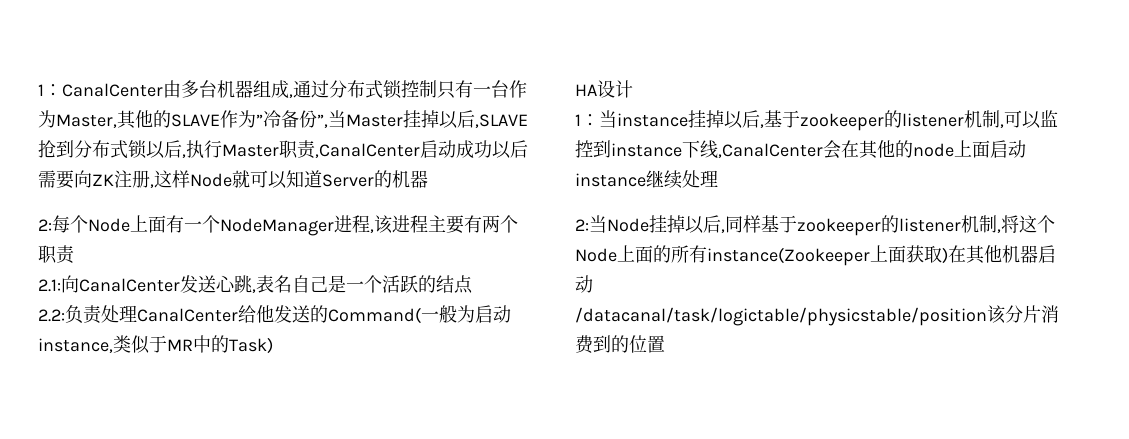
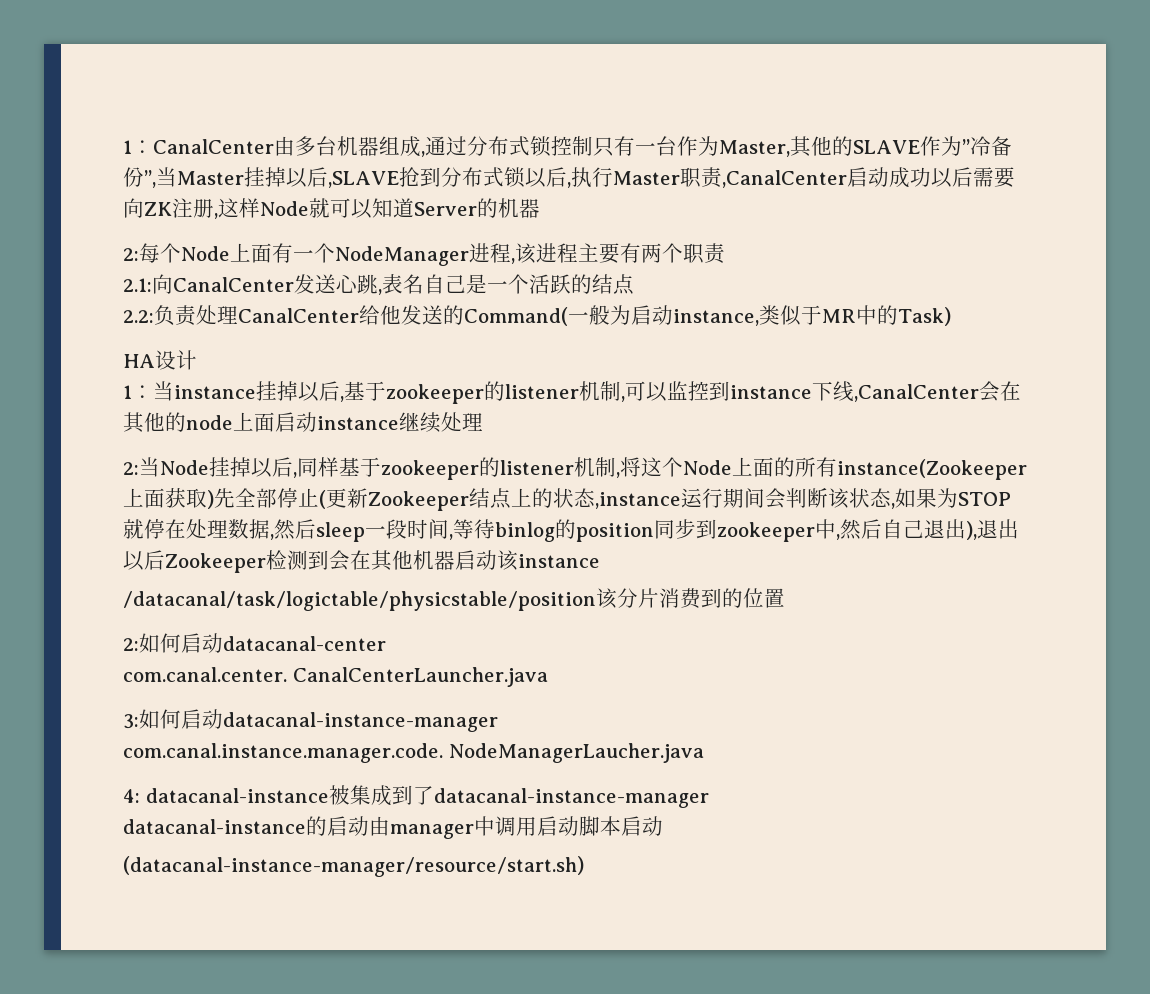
- 2:当Node挂掉以后,同样基于zookeeper的listener机制,将这个Node上面的所有instance(Zookeeper上面获取)在其他机器启动
+ 2:当Node挂掉以后,同样基于zookeeper的listener机制,将这个Node上面的所有instance(Zookeeper上面获取)先全部停止(更新Zookeeper结点上的状态,instance运行期间会判断该状态,如果为STOP就停在处理数据,然后sleep一段时间,等待binlog的position同步到zookeeper中,然后自己退出),退出以后Zookeeper检测到会在其他机器启动该instance
+ 2:如何启动datacanal-center
+ com.canal.center. CanalCenterLauncher.java
+ 3:如何启动datacanal-instance-manager
+ com.canal.instance.manager.code. NodeManagerLaucher.java
+ 4: datacanal-instance被集成到了datacanal-instance-manager
+ datacanal-instance的启动由manager中调用启动脚本启动
+ (datacanal-instance-manager/resource/start.sh)

